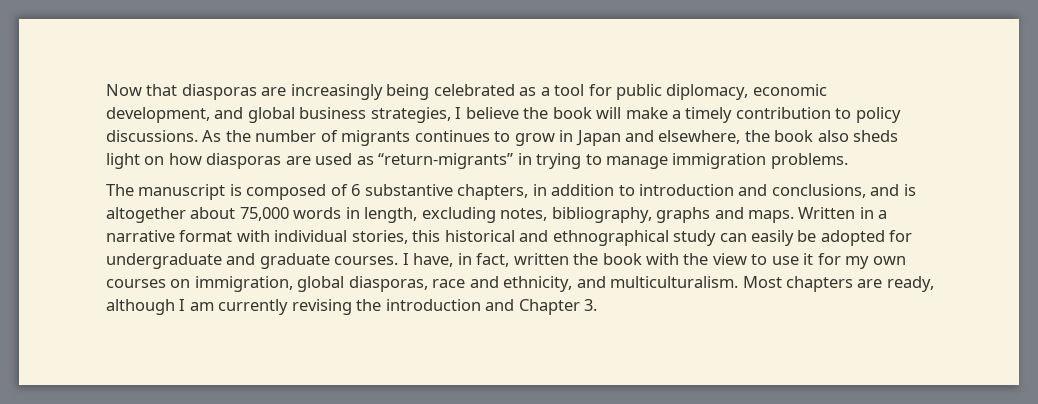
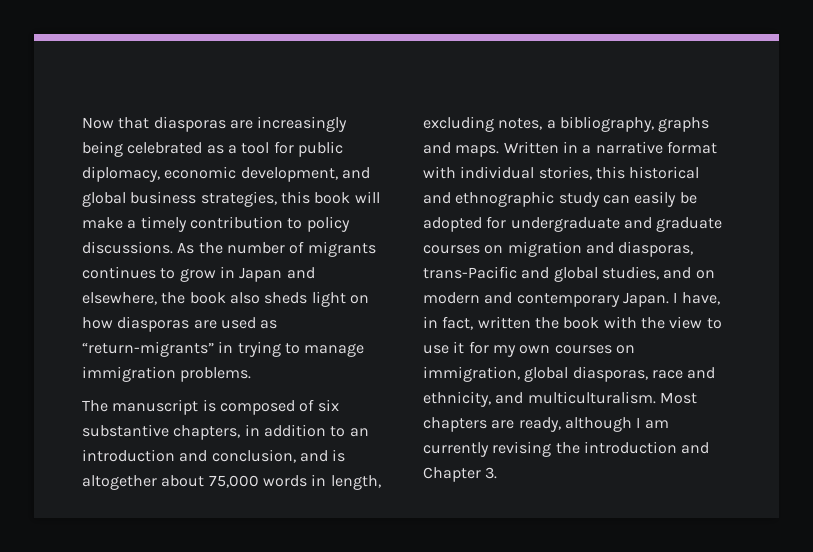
- Now that diasporas are increasingly being celebrated as a tool for public diplomacy, economic development, and global business strategies, I believe the book will make a timely contribution to policy discussions.
+ Now that diasporas are increasingly being celebrated as a tool for public diplomacy, economic development, and global business strategies, this book will make a timely contribution to policy discussions.
- The manuscript is composed of 6 substantive chapters, in addition to introduction and conclusions, and is altogether about 75,000 words in length, excluding notes, bibliography, graphs and maps.
+ The manuscript is composed of six substantive chapters, in addition to an introduction and conclusion, and is altogether about 75,000 words in length, excluding notes, a bibliography, graphs and maps.
- Written in a narrative format with individual stories, this historical and ethnographical study can easily be adopted for undergraduate and graduate courses.
+ Written in a narrative format with individual stories, this historical and ethnographic study can easily be adopted for undergraduate and graduate courses on migration and diasporas, trans-Pacific and global studies, and on modern and contemporary Japan.

